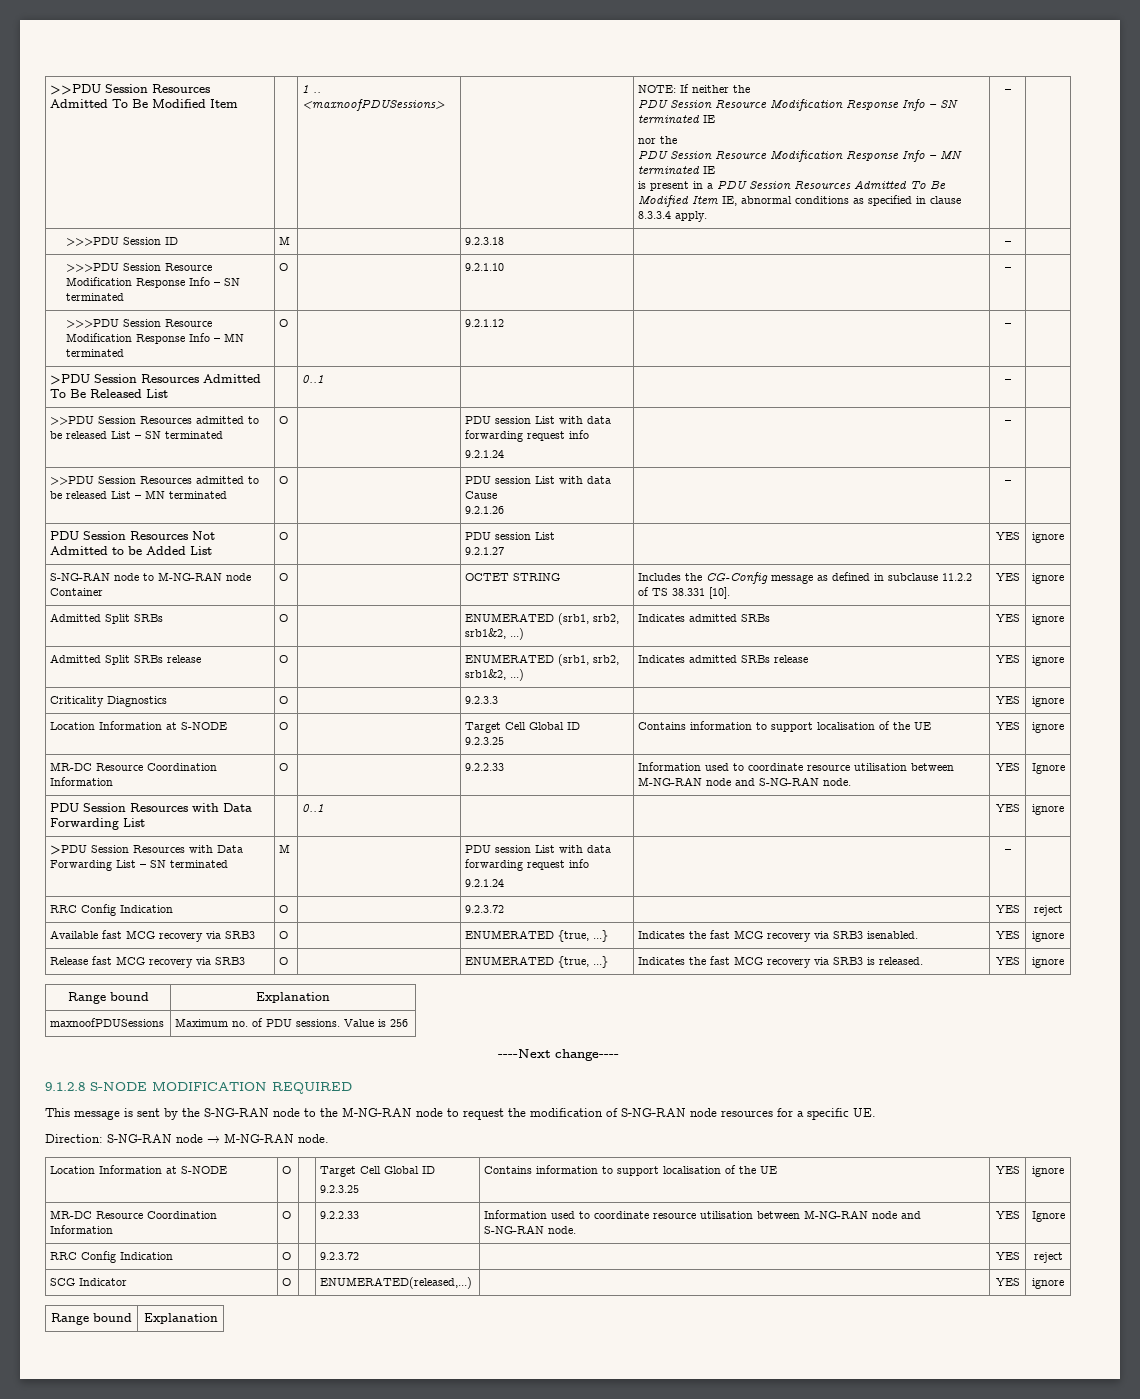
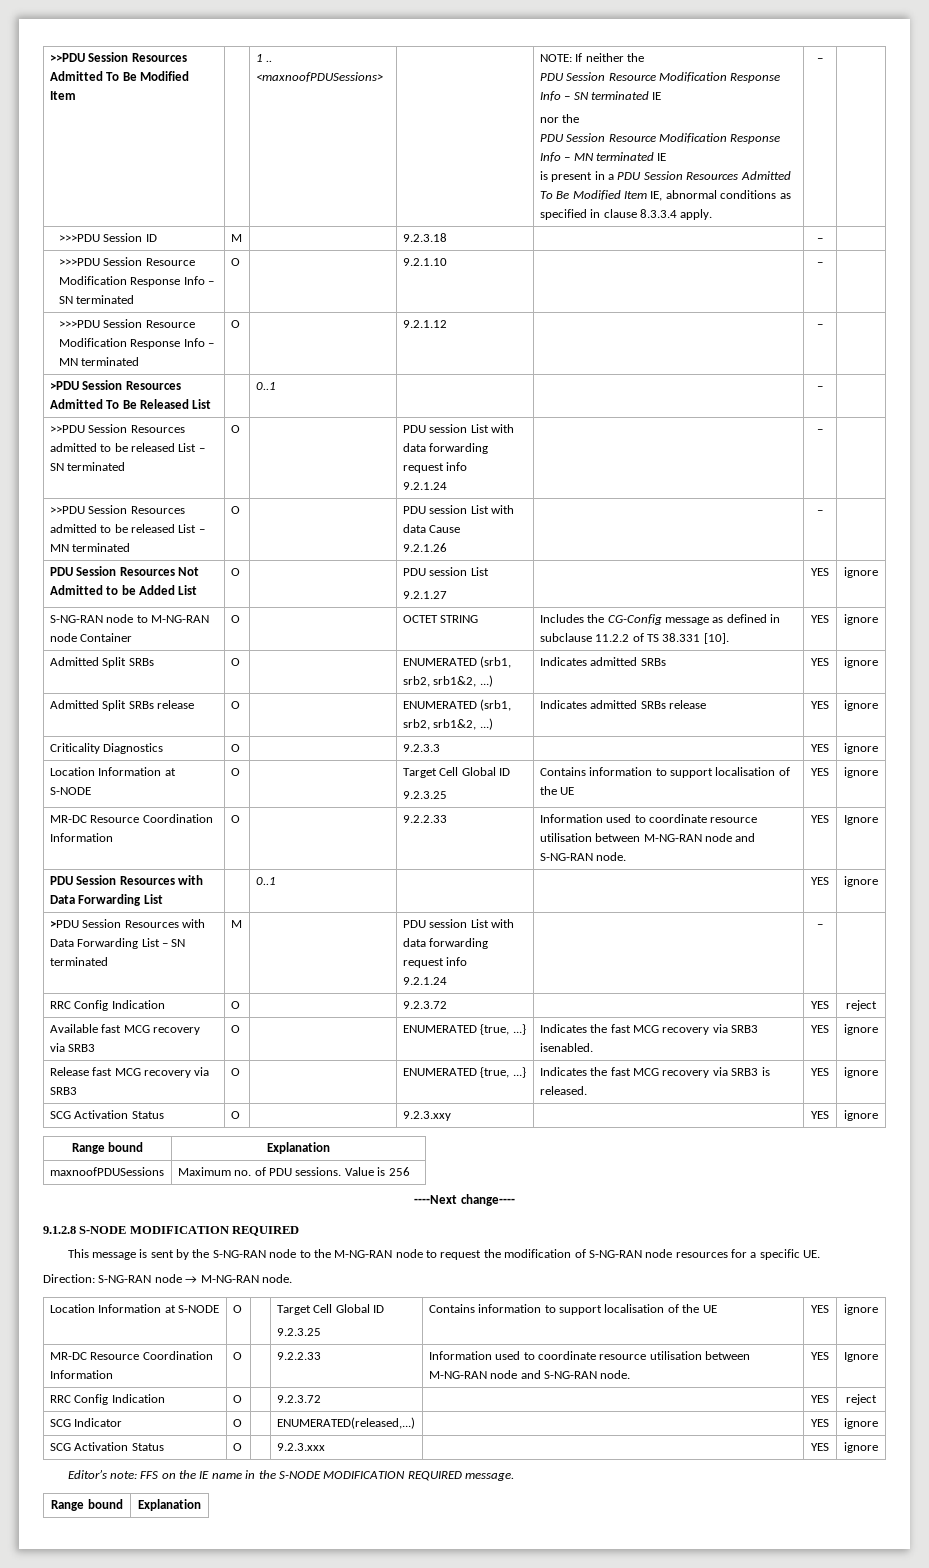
+ SCG Activation Status | O | | 9.2.3.xxy | | YES | ignore
+ SCG Activation Status | O | | 9.2.3.xxx | | YES | ignore
+ Editor’s note: FFS on the IE name in the S-NODE MODIFICATION REQUIRED message.

